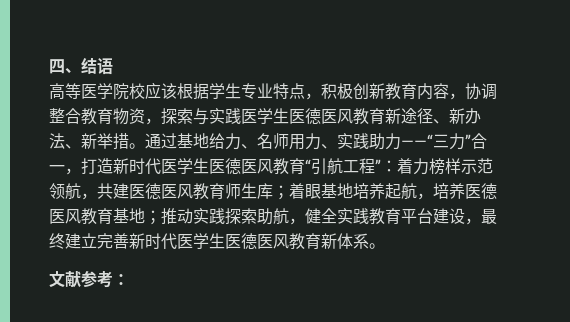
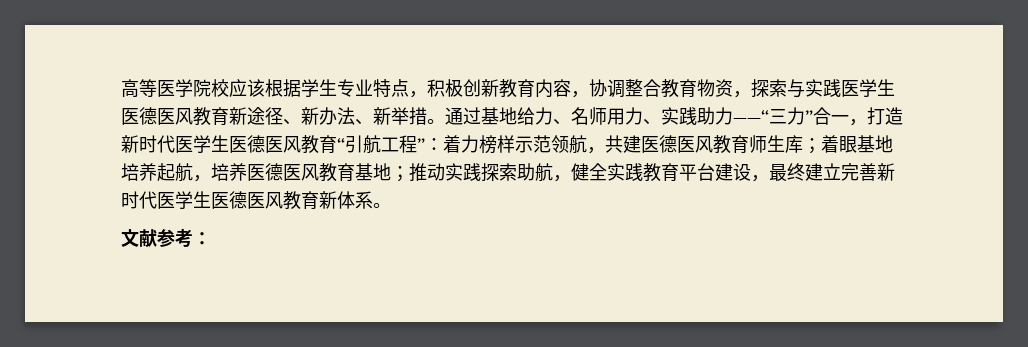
- 四、结语

